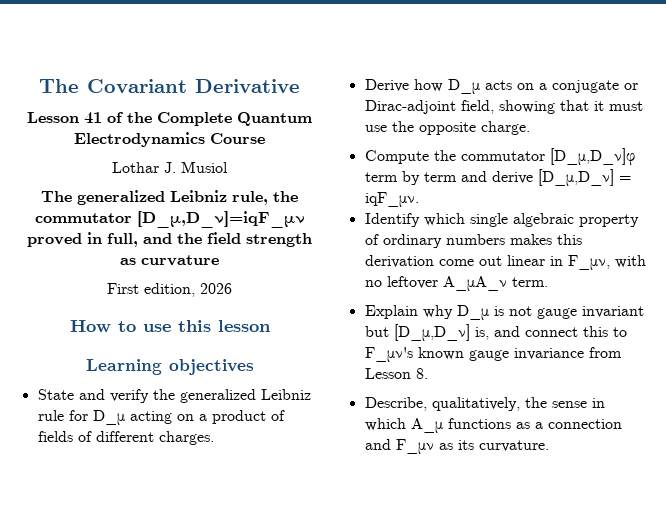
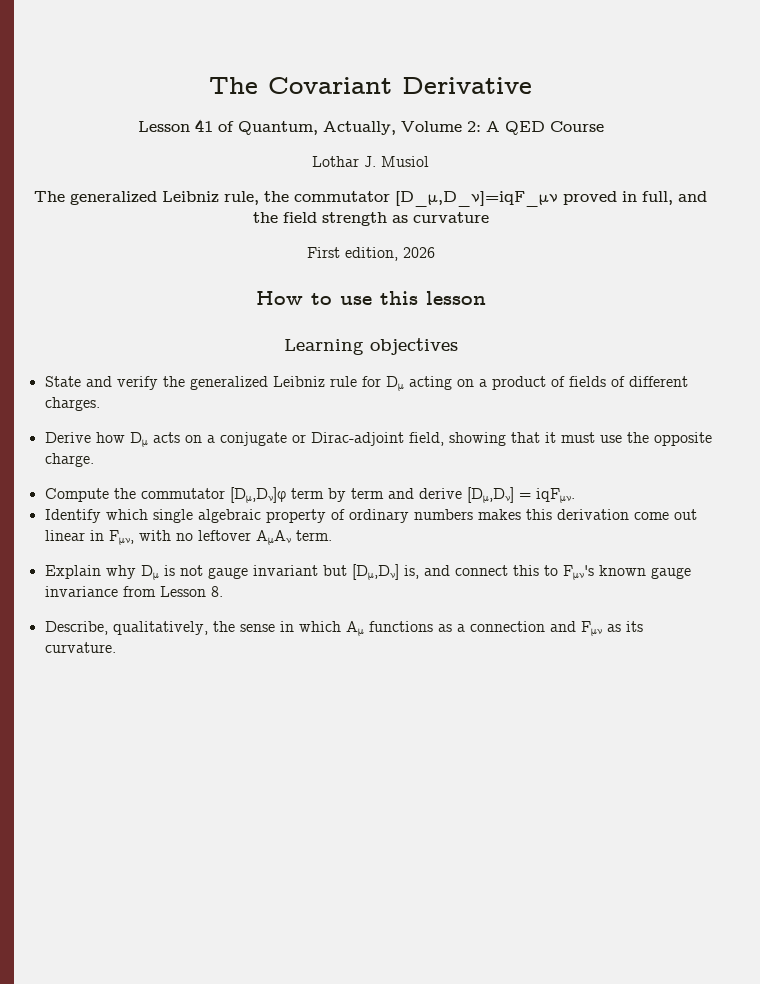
- Lesson 41 of the Complete Quantum Electrodynamics Course
+ Lesson 41 of Quantum, Actually, Volume 2: A QED Course
- State and verify the generalized Leibniz rule for D_μ acting on a product of fields of different charges.
+ State and verify the generalized Leibniz rule for Dμ acting on a product of fields of different charges.
- Derive how D_μ acts on a conjugate or Dirac-adjoint field, showing that it must use the opposite charge.
+ Derive how Dμ acts on a conjugate or Dirac-adjoint field, showing that it must use the opposite charge.
- Compute the commutator [D_μ,D_ν]φ term by term and derive [D_μ,D_ν] = iqF_μν.
+ Compute the commutator [Dμ,Dν]φ term by term and derive [Dμ,Dν] = iqFμν.
- Identify which single algebraic property of ordinary numbers makes this derivation come out linear in F_μν, with no leftover A_μA_ν term.
+ Identify which single algebraic property of ordinary numbers makes this derivation come out linear in Fμν, with no leftover AμAν term.
- Explain why D_μ is not gauge invariant but [D_μ,D_ν] is, and connect this to F_μν's known gauge invariance from Lesson 8.
+ Explain why Dμ is not gauge invariant but [Dμ,Dν] is, and connect this to Fμν's known gauge invariance from Lesson 8.
- Describe, qualitatively, the sense in which A_μ functions as a connection and F_μν as its curvature.
+ Describe, qualitatively, the sense in which Aμ functions as a connection and Fμν as its curvature.

